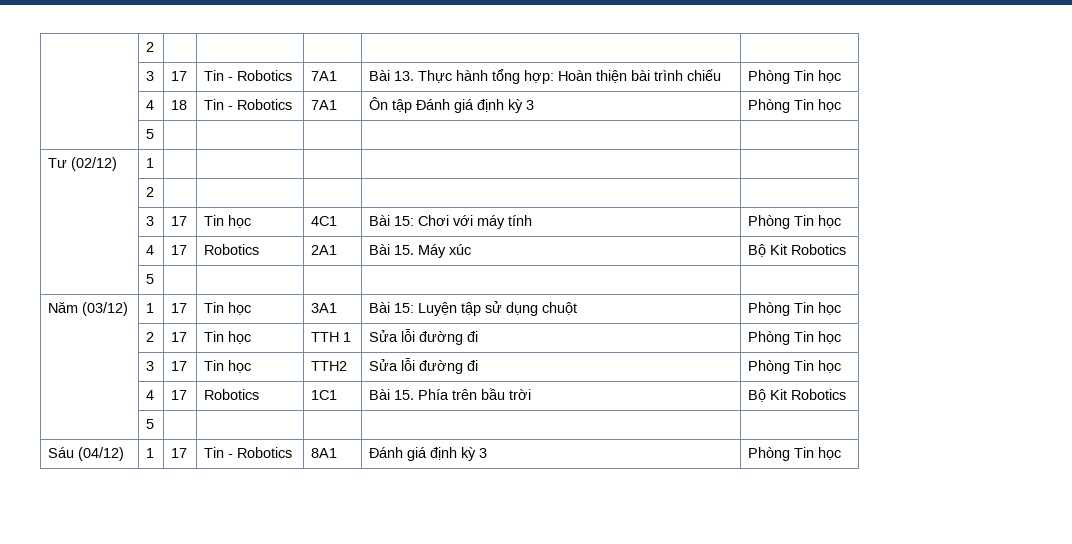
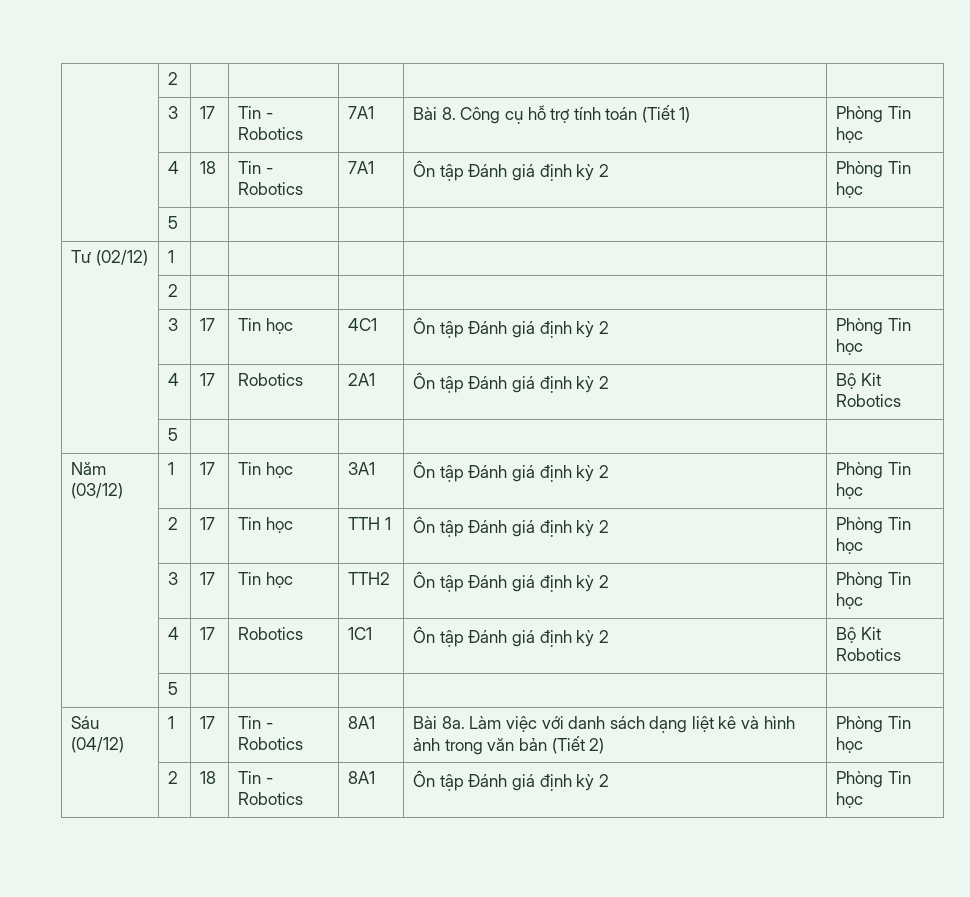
- | 3 | 17 | Tin - Robotics | 7A1 | Bài 13. Thực hành tổng hợp: Hoàn thiện bài trình chiếu | Phòng Tin học
+ | 3 | 17 | Tin - Robotics | 7A1 | Bài 8. Công cụ hỗ trợ tính toán (Tiết 1) | Phòng Tin học
- | 4 | 18 | Tin - Robotics | 7A1 | Ôn tập Đánh giá định kỳ 3 | Phòng Tin học
+ | 4 | 18 | Tin - Robotics | 7A1 | Ôn tập Đánh giá định kỳ 2 | Phòng Tin học
- | 3 | 17 | Tin học | 4C1 | Bài 15: Chơi với máy tính | Phòng Tin học
+ | 3 | 17 | Tin học | 4C1 | Ôn tập Đánh giá định kỳ 2 | Phòng Tin học
- | 4 | 17 | Robotics | 2A1 | Bài 15. Máy xúc | Bộ Kit Robotics
+ | 4 | 17 | Robotics | 2A1 | Ôn tập Đánh giá định kỳ 2 | Bộ Kit Robotics
- Năm (03/12) | 1 | 17 | Tin học | 3A1 | Bài 15: Luyện tập sử dụng chuột | Phòng Tin học
+ Năm (03/12) | 1 | 17 | Tin học | 3A1 | Ôn tập Đánh giá định kỳ 2 | Phòng Tin học
- | 2 | 17 | Tin học | TTH 1 | Sửa lỗi đường đi | Phòng Tin học
+ | 2 | 17 | Tin học | TTH 1 | Ôn tập Đánh giá định kỳ 2 | Phòng Tin học
- | 3 | 17 | Tin học | TTH2 | Sửa lỗi đường đi | Phòng Tin học
+ | 3 | 17 | Tin học | TTH2 | Ôn tập Đánh giá định kỳ 2 | Phòng Tin học
- | 4 | 17 | Robotics | 1C1 | Bài 15. Phía trên bầu trời | Bộ Kit Robotics
+ | 4 | 17 | Robotics | 1C1 | Ôn tập Đánh giá định kỳ 2 | Bộ Kit Robotics
- Sáu (04/12) | 1 | 17 | Tin - Robotics | 8A1 | Đánh giá định kỳ 3 | Phòng Tin học
+ Sáu (04/12) | 1 | 17 | Tin - Robotics | 8A1 | Bài 8a. Làm việc với danh sách dạng liệt kê và hình ảnh trong văn bản (Tiết 2) | Phòng Tin học
+ | 2 | 18 | Tin - Robotics | 8A1 | Ôn tập Đánh giá định kỳ 2 | Phòng Tin học

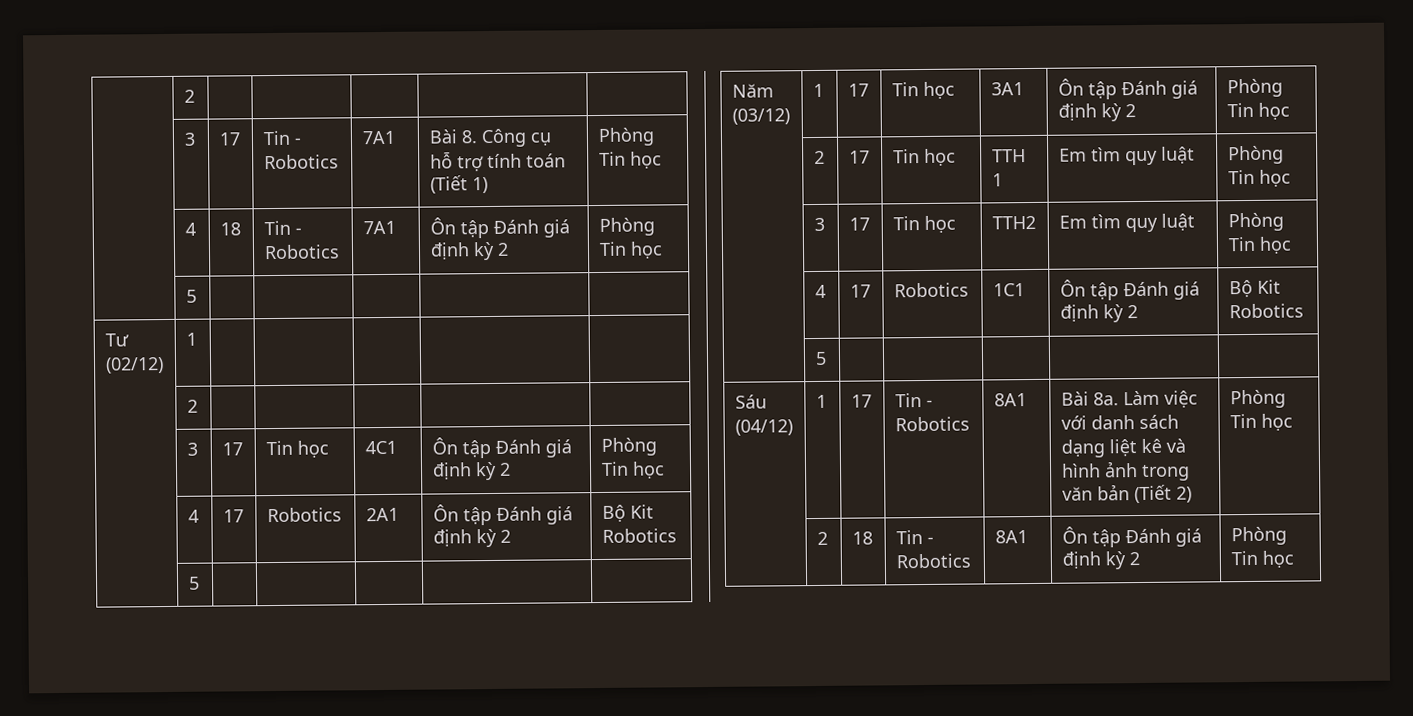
- | 2 | 17 | Tin học | TTH 1 | Ôn tập Đánh giá định kỳ 2 | Phòng Tin học
+ | 2 | 17 | Tin học | TTH 1 | Em tìm quy luật | Phòng Tin học
- | 3 | 17 | Tin học | TTH2 | Ôn tập Đánh giá định kỳ 2 | Phòng Tin học
+ | 3 | 17 | Tin học | TTH2 | Em tìm quy luật | Phòng Tin học

